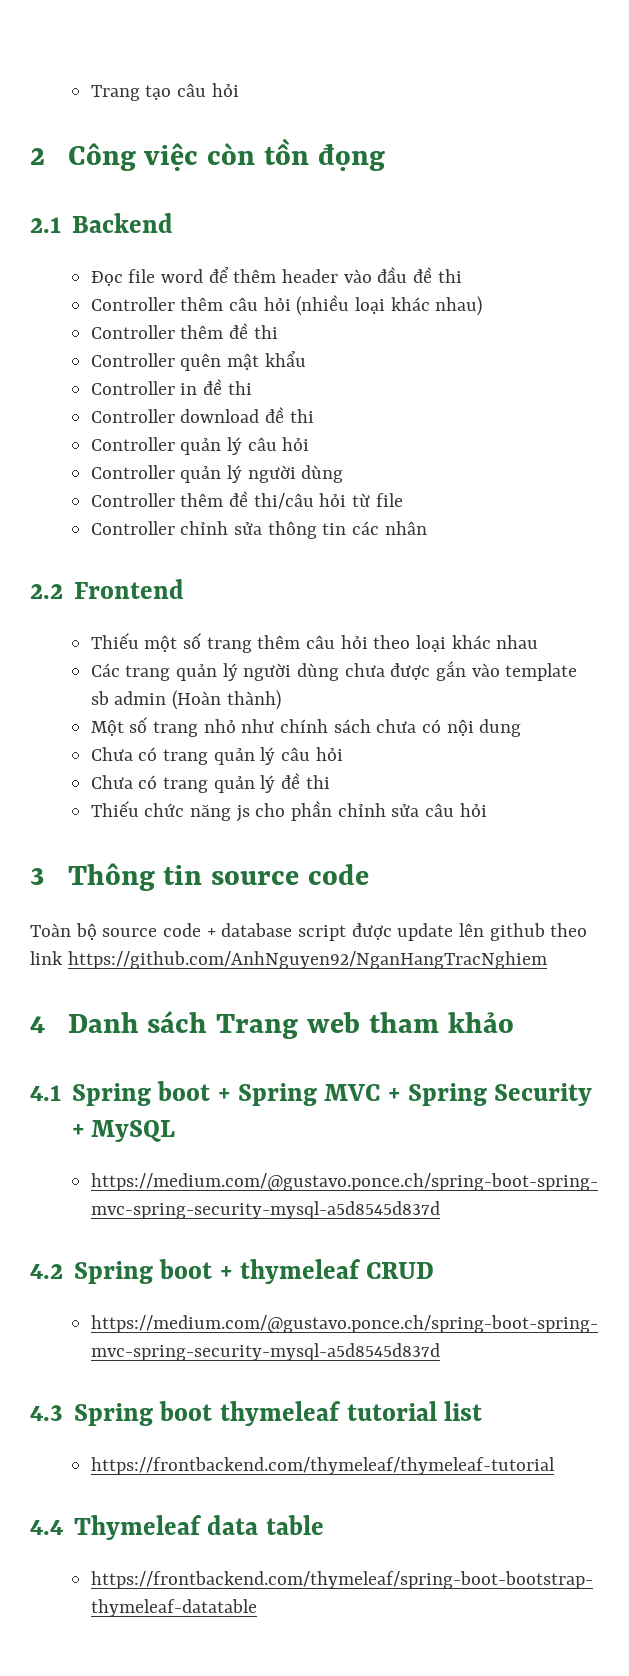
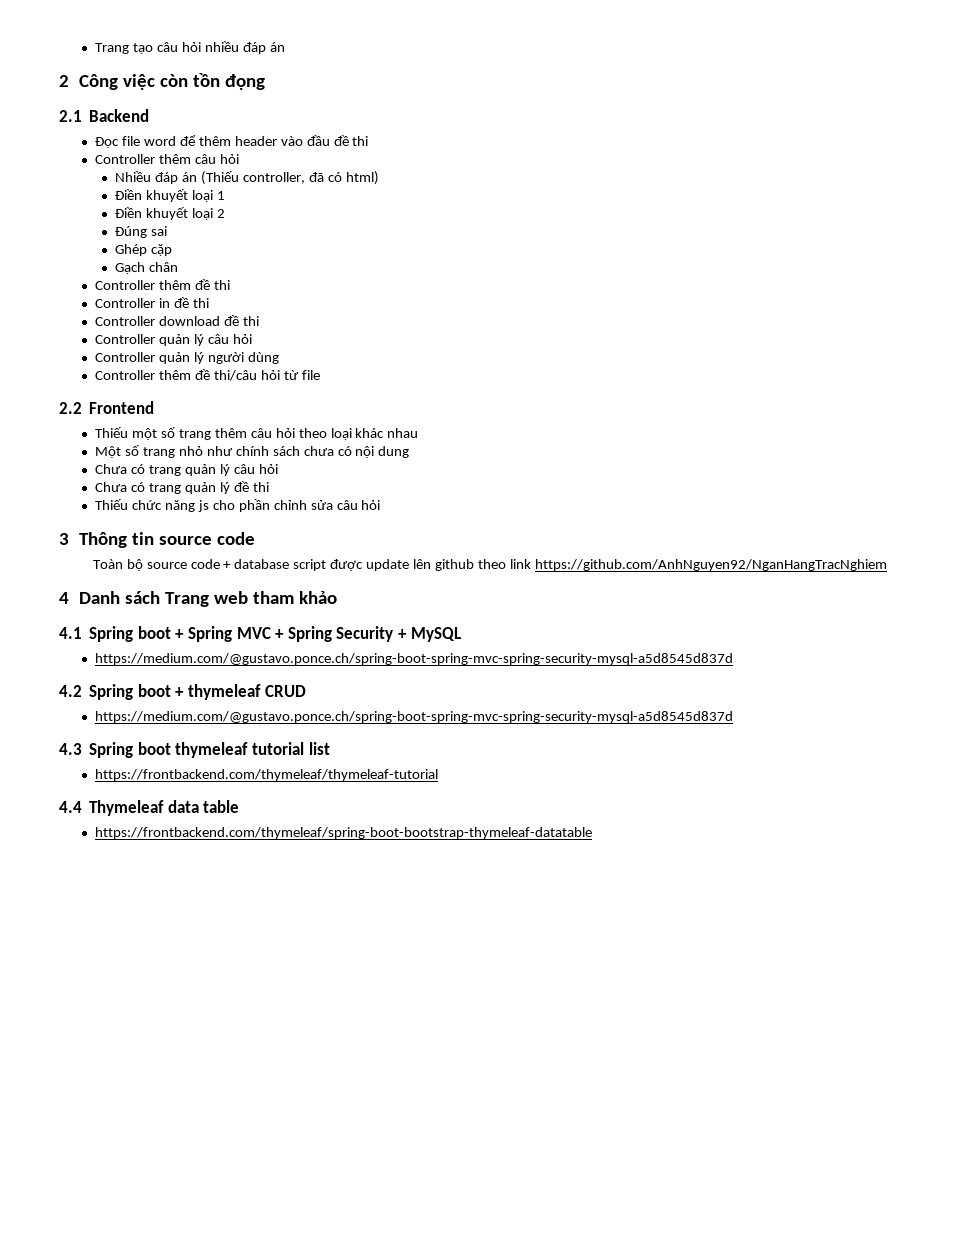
- Trang tạo câu hỏi
+ Trang tạo câu hỏi nhiều đáp án
- Controller thêm câu hỏi (nhiều loại khác nhau)
+ Controller thêm câu hỏi
+ Nhiều đáp án (Thiếu controller, đã có html)
+ Điền khuyết loại 1
+ Điền khuyết loại 2
+ Đúng sai
+ Ghép cặp
+ Gạch chân
- Controller quên mật khẩu
- Controller chỉnh sửa thông tin các nhân
- Các trang quản lý người dùng chưa được gắn vào template sb admin (Hoàn thành)

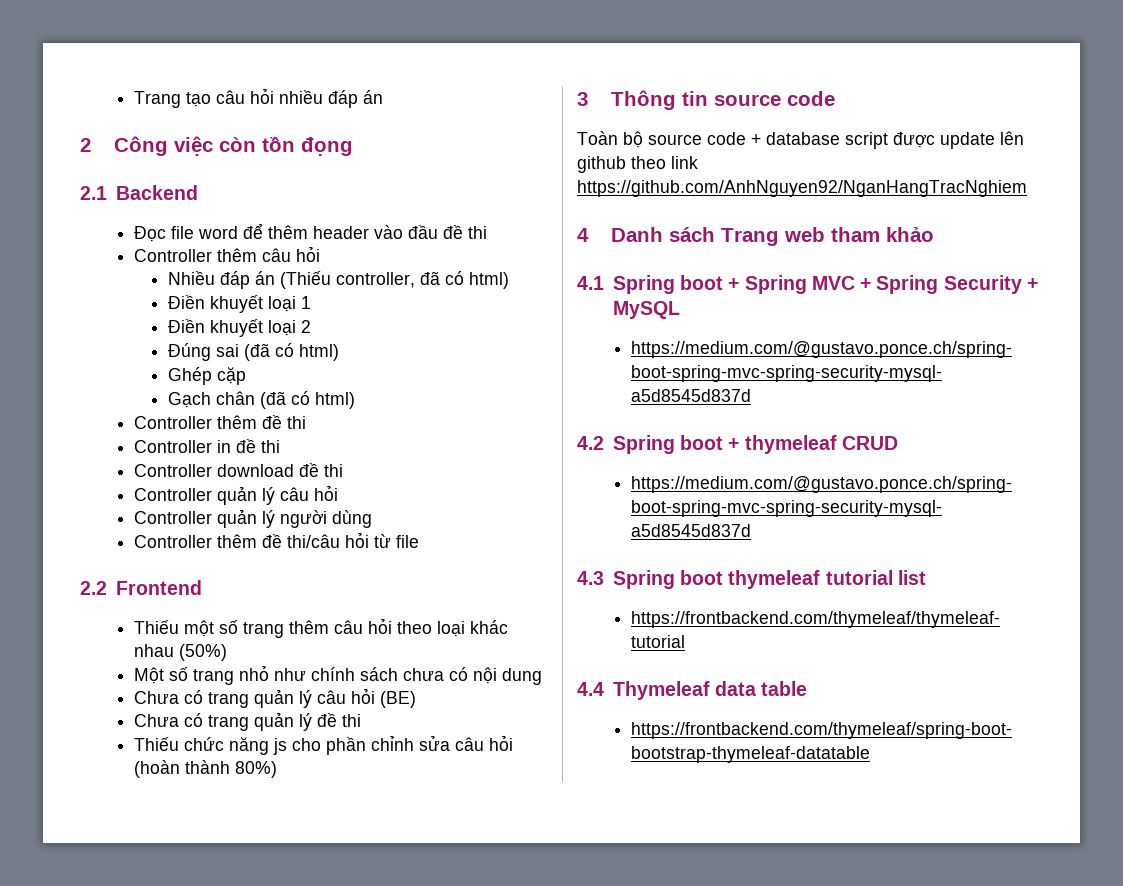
- Đúng sai
+ Đúng sai (đã có html)
- Gạch chân
+ Gạch chân (đã có html)
- Thiếu một số trang thêm câu hỏi theo loại khác nhau
+ Thiếu một số trang thêm câu hỏi theo loại khác nhau (50%)
- Chưa có trang quản lý câu hỏi
+ Chưa có trang quản lý câu hỏi (BE)
- Thiếu chức năng js cho phần chỉnh sửa câu hỏi
+ Thiếu chức năng js cho phần chỉnh sửa câu hỏi (hoàn thành 80%)

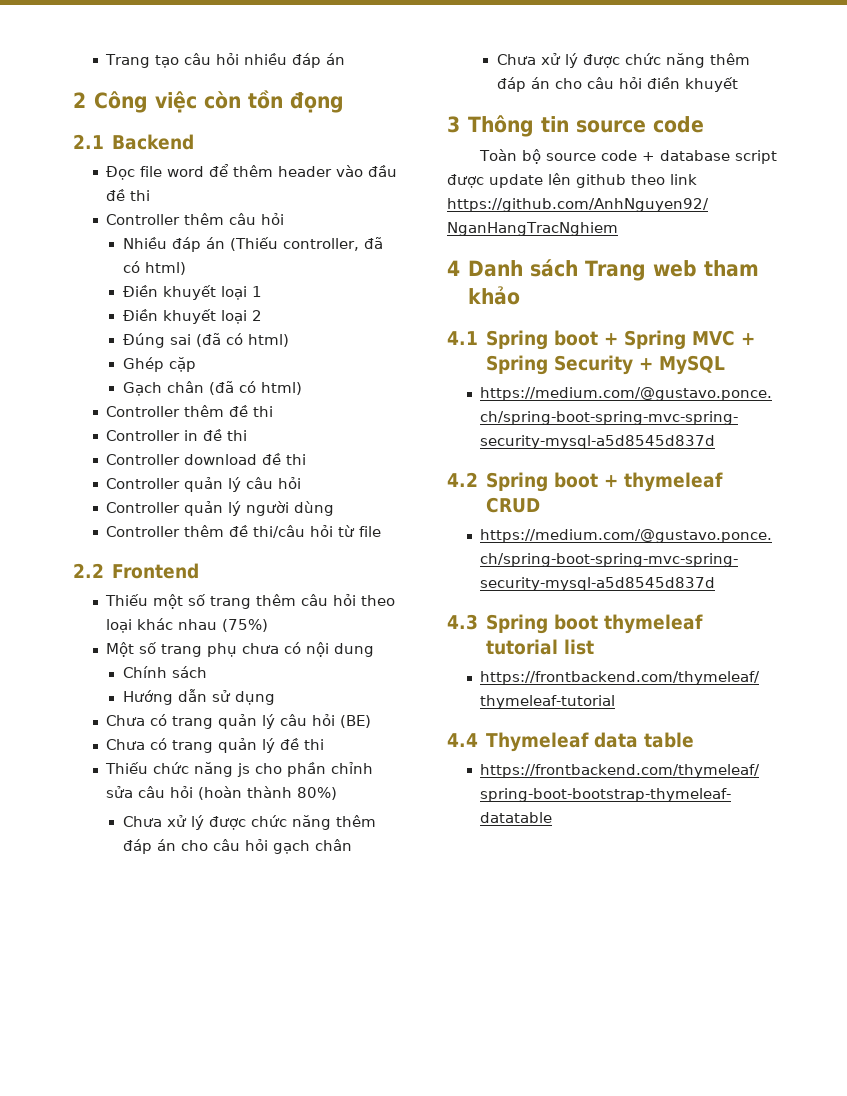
- Thiếu một số trang thêm câu hỏi theo loại khác nhau (50%)
+ Thiếu một số trang thêm câu hỏi theo loại khác nhau (75%)
- Một số trang nhỏ như chính sách chưa có nội dung
+ Một số trang phụ chưa có nội dung
+ Chính sách
+ Hướng dẫn sử dụng
+ Chưa xử lý được chức năng thêm đáp án cho câu hỏi gạch chân
+ Chưa xử lý được chức năng thêm đáp án cho câu hỏi điền khuyết

